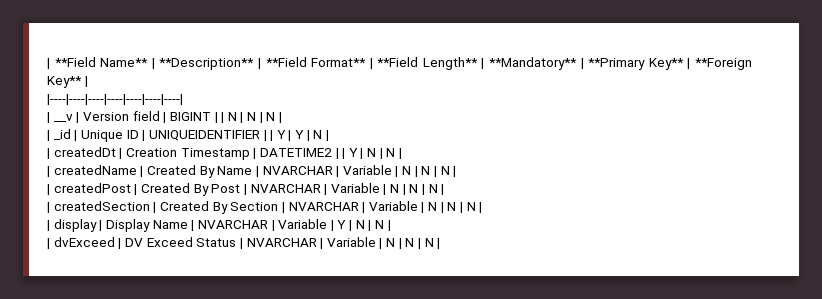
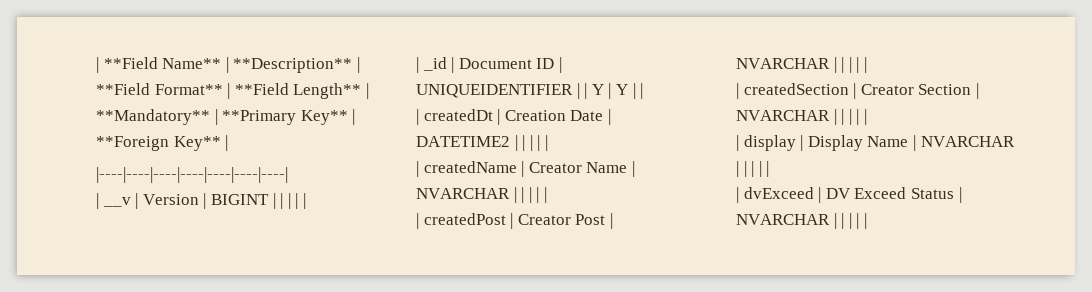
- | __v | Version field | BIGINT | | N | N | N |
+ | __v | Version | BIGINT | | | | |
- | _id | Unique ID | UNIQUEIDENTIFIER | | Y | Y | N |
+ | _id | Document ID | UNIQUEIDENTIFIER | | Y | Y | |
- | createdDt | Creation Timestamp | DATETIME2 | | Y | N | N |
+ | createdDt | Creation Date | DATETIME2 | | | | |
- | createdName | Created By Name | NVARCHAR | Variable | N | N | N |
+ | createdName | Creator Name | NVARCHAR | | | | |
- | createdPost | Created By Post | NVARCHAR | Variable | N | N | N |
+ | createdPost | Creator Post | NVARCHAR | | | | |
- | createdSection | Created By Section | NVARCHAR | Variable | N | N | N |
+ | createdSection | Creator Section | NVARCHAR | | | | |
- | display | Display Name | NVARCHAR | Variable | Y | N | N |
+ | display | Display Name | NVARCHAR | | | | |
- | dvExceed | DV Exceed Status | NVARCHAR | Variable | N | N | N |
+ | dvExceed | DV Exceed Status | NVARCHAR | | | | |

